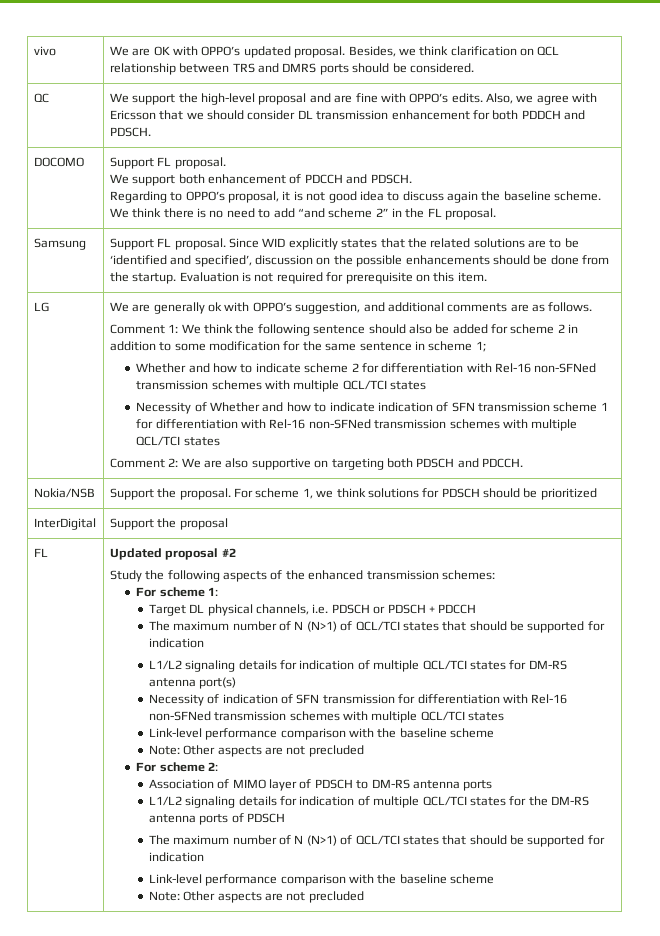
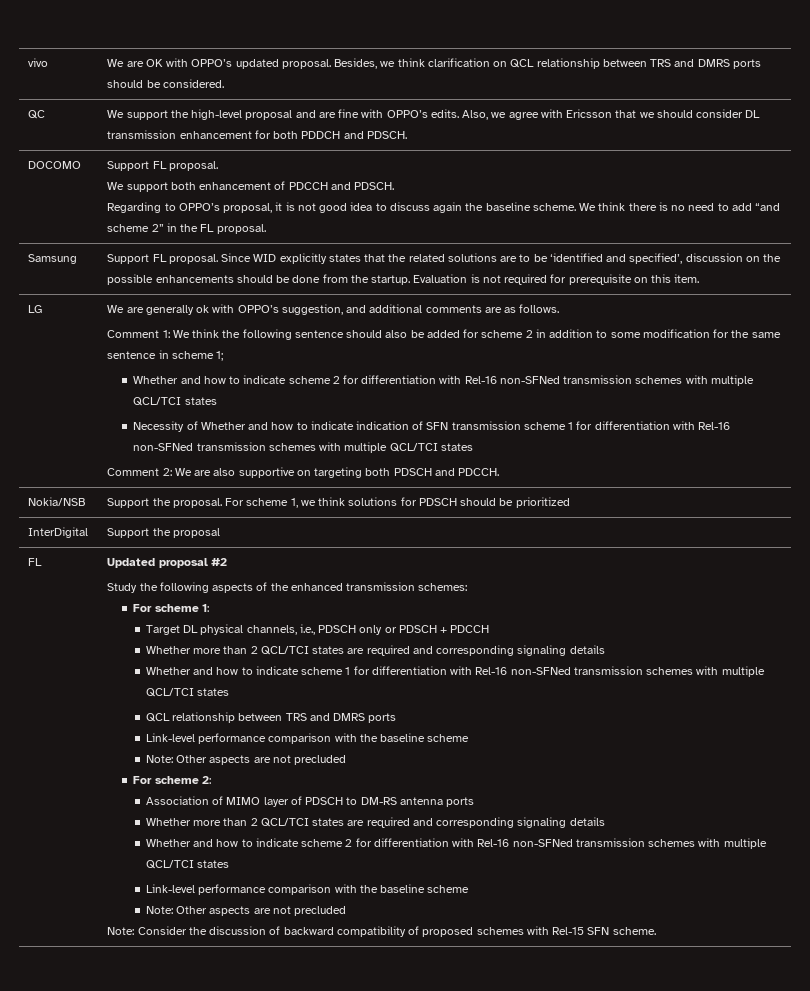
- Target DL physical channels, i.e. PDSCH or PDSCH + PDCCH
- The maximum number of N (N>1) of QCL/TCI states that should be supported for indication
- L1/L2 signaling details for indication of multiple QCL/TCI states for DM-RS antenna port(s)
- Necessity of indication of SFN transmission for differentiation with Rel-16 non-SFNed transmission schemes with multiple QCL/TCI states
+ Target DL physical channels, i.e., PDSCH only or PDSCH + PDCCH
+ Whether more than 2 QCL/TCI states are required and corresponding signaling details
+ Whether and how to indicate scheme 1 for differentiation with Rel-16 non-SFNed transmission schemes with multiple QCL/TCI states
+ QCL relationship between TRS and DMRS ports
  Association of MIMO layer of PDSCH to DM-RS antenna ports
- L1/L2 signaling details for indication of multiple QCL/TCI states for the DM-RS antenna ports of PDSCH
- The maximum number of N (N>1) of QCL/TCI states that should be supported for indication
+ Whether more than 2 QCL/TCI states are required and corresponding signaling details
+ Whether and how to indicate scheme 2 for differentiation with Rel-16 non-SFNed transmission schemes with multiple QCL/TCI states
+ Note: Consider the discussion of backward compatibility of proposed schemes with Rel-15 SFN scheme.

